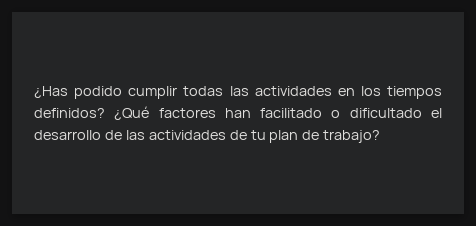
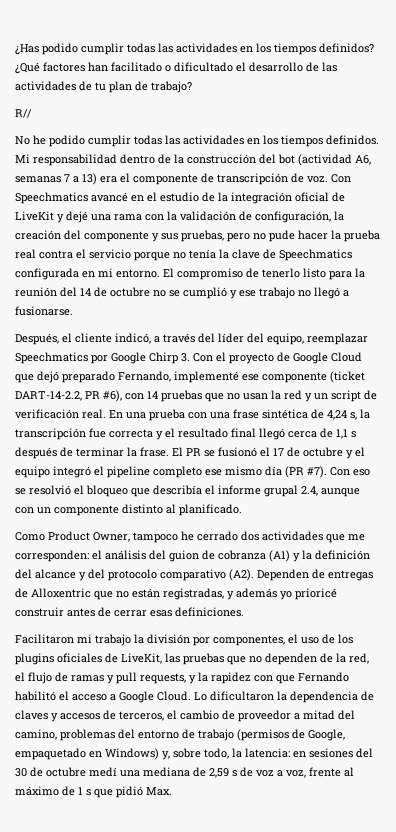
+ R//
+ No he podido cumplir todas las actividades en los tiempos definidos. Mi responsabilidad dentro de la construcción del bot (actividad A6, semanas 7 a 13) era el componente de transcripción de voz. Con Speechmatics avancé en el estudio de la integración oficial de LiveKit y dejé una rama con la validación de configuración, la creación del componente y sus pruebas, pero no pude hacer la prueba real contra el servicio porque no tenía la clave de Speechmatics configurada en mi entorno. El compromiso de tenerlo listo para la reunión del 14 de octubre no se cumplió y ese trabajo no llegó a fusionarse.
+ Después, el cliente indicó, a través del líder del equipo, reemplazar Speechmatics por Google Chirp 3. Con el proyecto de Google Cloud que dejó preparado Fernando, implementé ese componente (ticket DART-14-2.2, PR #6), con 14 pruebas que no usan la red y un script de verificación real. En una prueba con una frase sintética de 4,24 s, la transcripción fue correcta y el resultado final llegó cerca de 1,1 s después de terminar la frase. El PR se fusionó el 17 de octubre y el equipo integró el pipeline completo ese mismo día (PR #7). Con eso se resolvió el bloqueo que describía el informe grupal 2.4, aunque con un componente distinto al planificado.
+ Como Product Owner, tampoco he cerrado dos actividades que me corresponden: el análisis del guion de cobranza (A1) y la definición del alcance y del protocolo comparativo (A2). Dependen de entregas de Alloxentric que no están registradas, y además yo prioricé construir antes de cerrar esas definiciones.
+ Facilitaron mi trabajo la división por componentes, el uso de los plugins oficiales de LiveKit, las pruebas que no dependen de la red, el flujo de ramas y pull requests, y la rapidez con que Fernando habilitó el acceso a Google Cloud. Lo dificultaron la dependencia de claves y accesos de terceros, el cambio de proveedor a mitad del camino, problemas del entorno de trabajo (permisos de Google, empaquetado en Windows) y, sobre todo, la latencia: en sesiones del 30 de octubre medí una mediana de 2,59 s de voz a voz, frente al máximo de 1 s que pidió Max.

